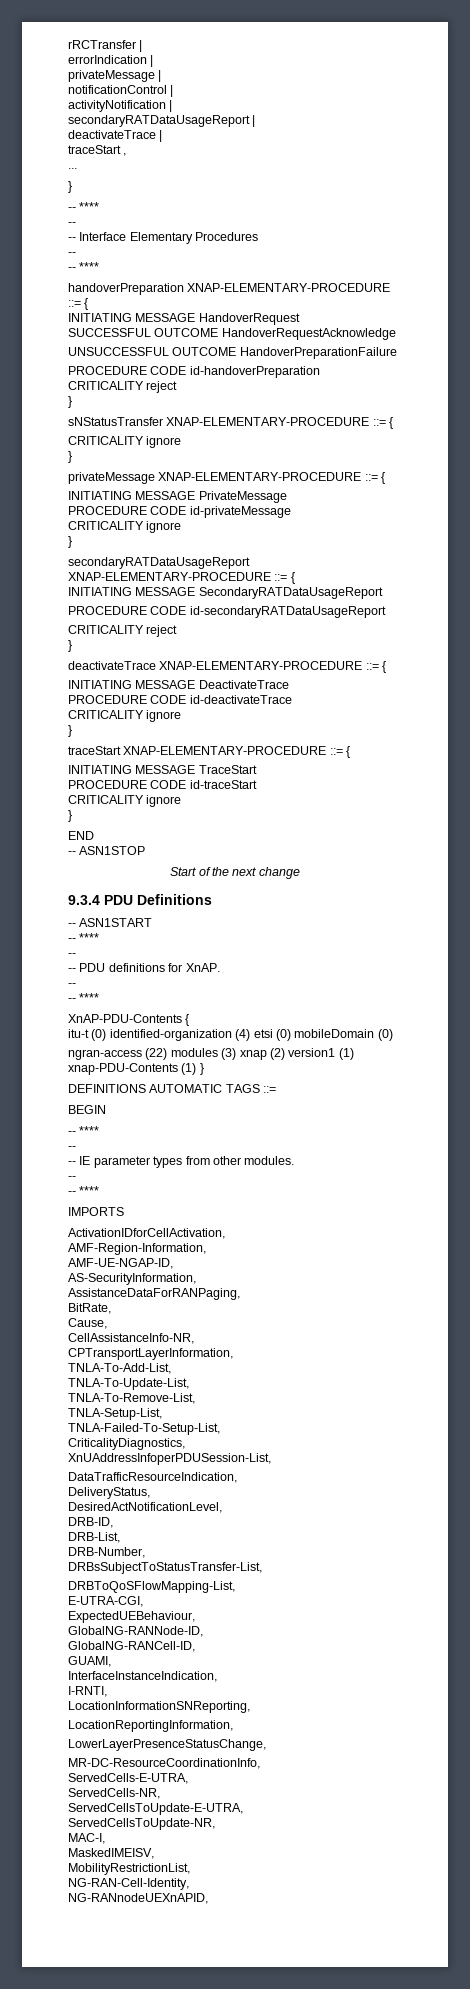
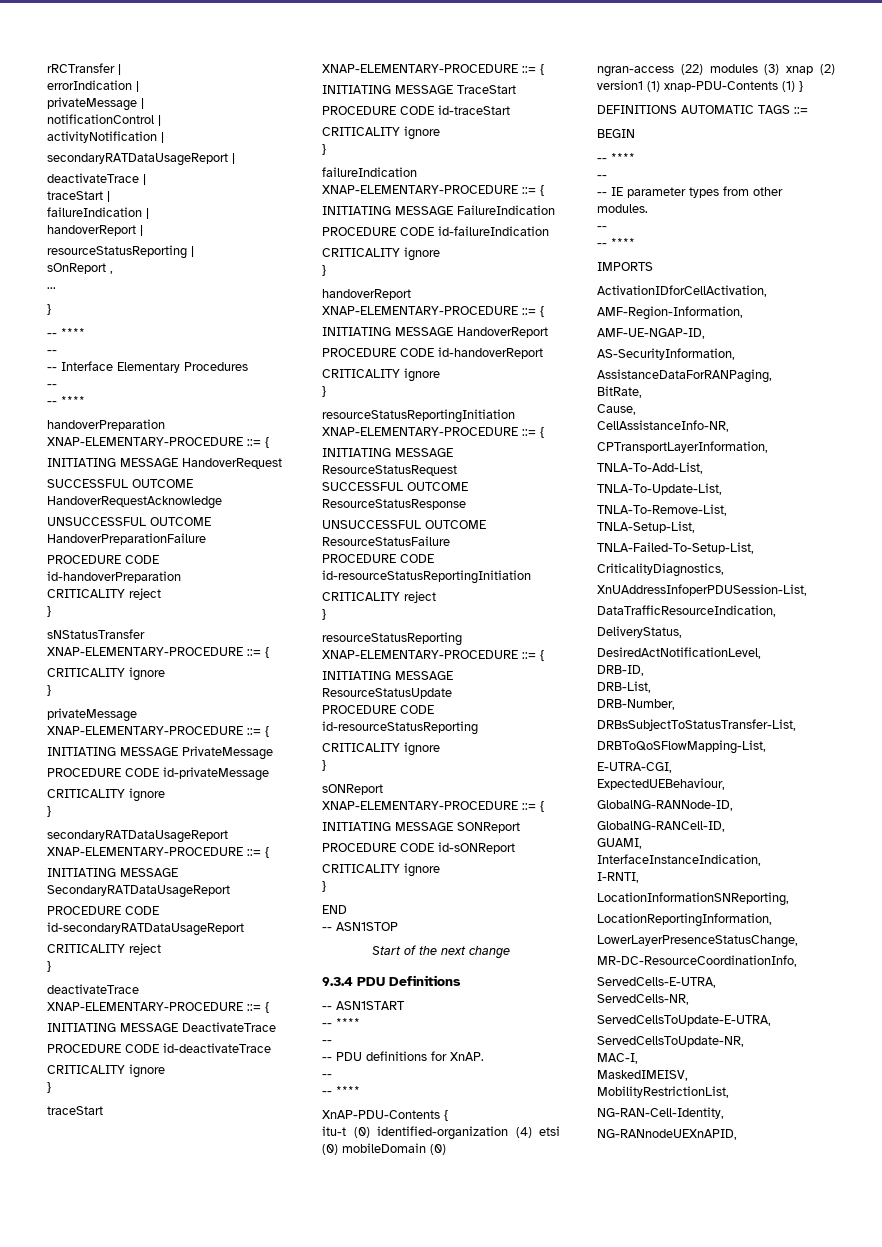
- traceStart ,
+ traceStart |
+ failureIndication |
+ handoverReport |
+ resourceStatusReporting |
+ sOnReport ,
+ failureIndication XNAP-ELEMENTARY-PROCEDURE ::= {
+ INITIATING MESSAGE FailureIndication
+ PROCEDURE CODE id-failureIndication
+ CRITICALITY ignore
+ }
+ handoverReport XNAP-ELEMENTARY-PROCEDURE ::= {
+ INITIATING MESSAGE HandoverReport
+ PROCEDURE CODE id-handoverReport
+ CRITICALITY ignore
+ }
+ resourceStatusReportingInitiation XNAP-ELEMENTARY-PROCEDURE ::= {
+ INITIATING MESSAGE ResourceStatusRequest
+ SUCCESSFUL OUTCOME ResourceStatusResponse
+ UNSUCCESSFUL OUTCOME ResourceStatusFailure
+ PROCEDURE CODE id-resourceStatusReportingInitiation
+ CRITICALITY reject
+ }
+ resourceStatusReporting XNAP-ELEMENTARY-PROCEDURE ::= {
+ INITIATING MESSAGE ResourceStatusUpdate
+ PROCEDURE CODE id-resourceStatusReporting
+ CRITICALITY ignore
+ }
+ sONReport XNAP-ELEMENTARY-PROCEDURE ::= {
+ INITIATING MESSAGE SONReport
+ PROCEDURE CODE id-sONReport
+ CRITICALITY ignore
+ }

